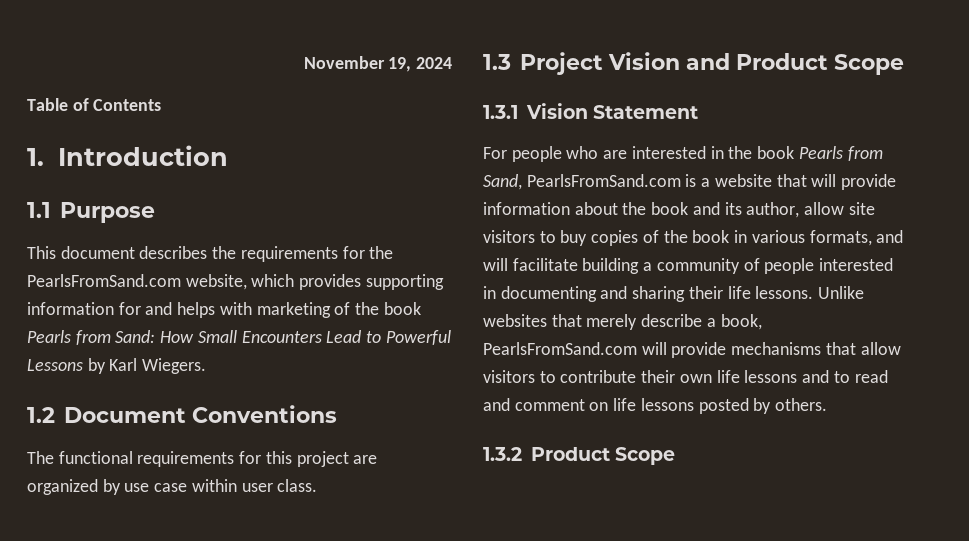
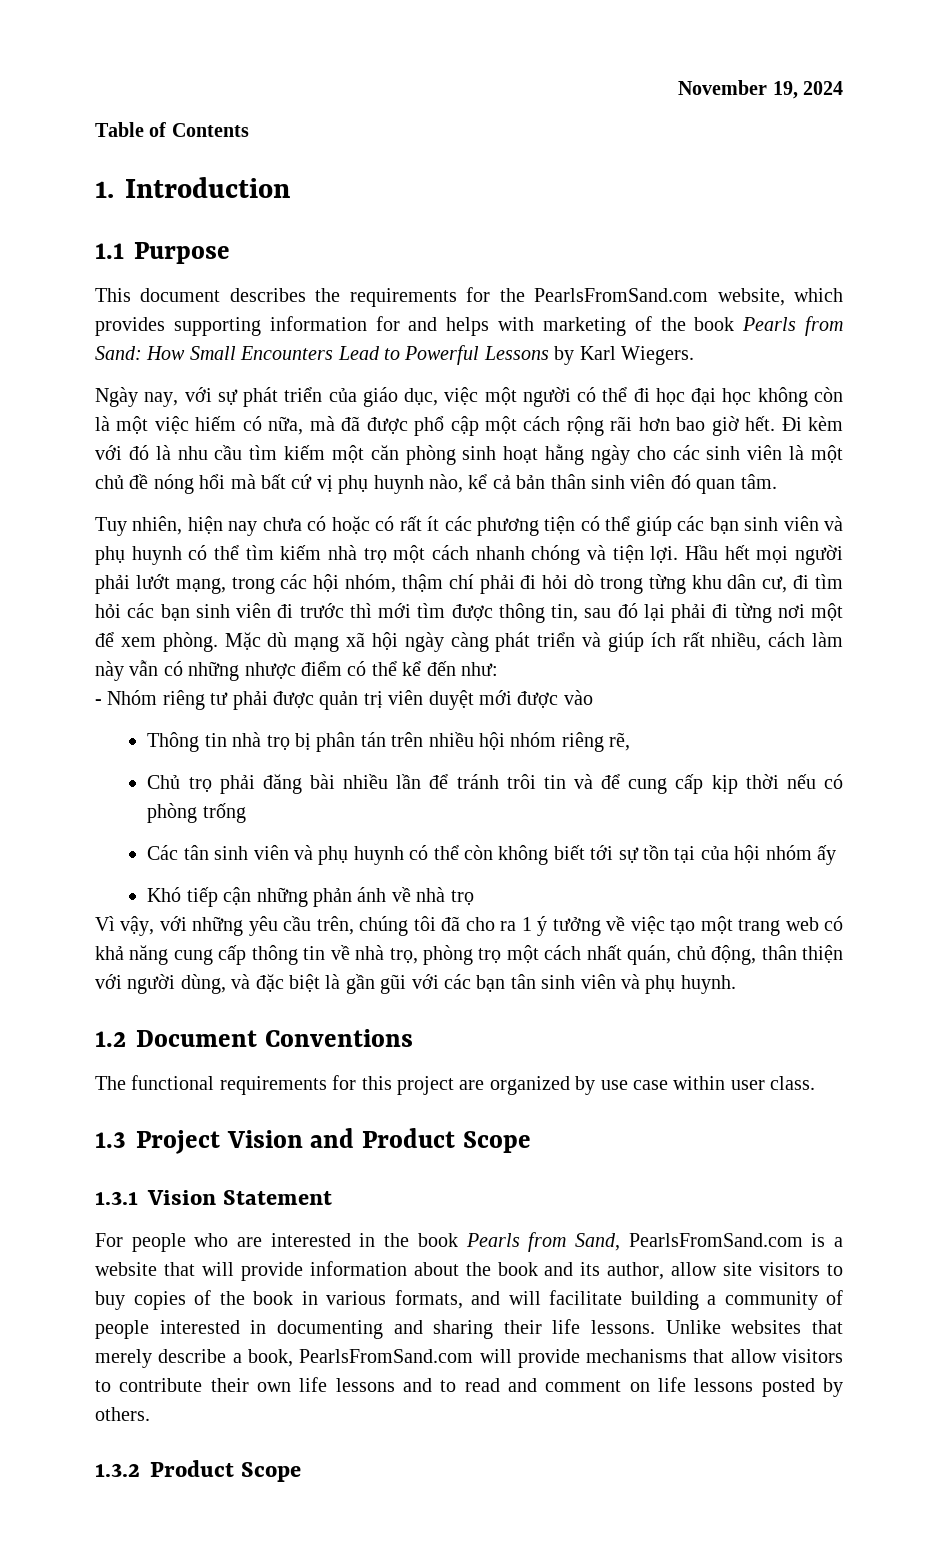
+ Ngày nay, với sự phát triển của giáo dục, việc một người có thể đi học đại học không còn là một việc hiếm có nữa, mà đã được phổ cập một cách rộng rãi hơn bao giờ hết. Đi kèm với đó là nhu cầu tìm kiếm một căn phòng sinh hoạt hằng ngày cho các sinh viên là một chủ đề nóng hổi mà bất cứ vị phụ huynh nào, kể cả bản thân sinh viên đó quan tâm.
+ Tuy nhiên, hiện nay chưa có hoặc có rất ít các phương tiện có thể giúp các bạn sinh viên và phụ huynh có thể tìm kiếm nhà trọ một cách nhanh chóng và tiện lợi. Hầu hết mọi người phải lướt mạng, trong các hội nhóm, thậm chí phải đi hỏi dò trong từng khu dân cư, đi tìm hỏi các bạn sinh viên đi trước thì mới tìm được thông tin, sau đó lại phải đi từng nơi một để xem phòng. Mặc dù mạng xã hội ngày càng phát triển và giúp ích rất nhiều, cách làm này vẫn có những nhược điểm có thể kể đến như:
+ - Nhóm riêng tư phải được quản trị viên duyệt mới được vào
+ Thông tin nhà trọ bị phân tán trên nhiều hội nhóm riêng rẽ,
+ Chủ trọ phải đăng bài nhiều lần để tránh trôi tin và để cung cấp kịp thời nếu có phòng trống
+ Các tân sinh viên và phụ huynh có thể còn không biết tới sự tồn tại của hội nhóm ấy
+ Khó tiếp cận những phản ánh về nhà trọ
+ Vì vậy, với những yêu cầu trên, chúng tôi đã cho ra 1 ý tưởng về việc tạo một trang web có khả năng cung cấp thông tin về nhà trọ, phòng trọ một cách nhất quán, chủ động, thân thiện với người dùng, và đặc biệt là gần gũi với các bạn tân sinh viên và phụ huynh.

